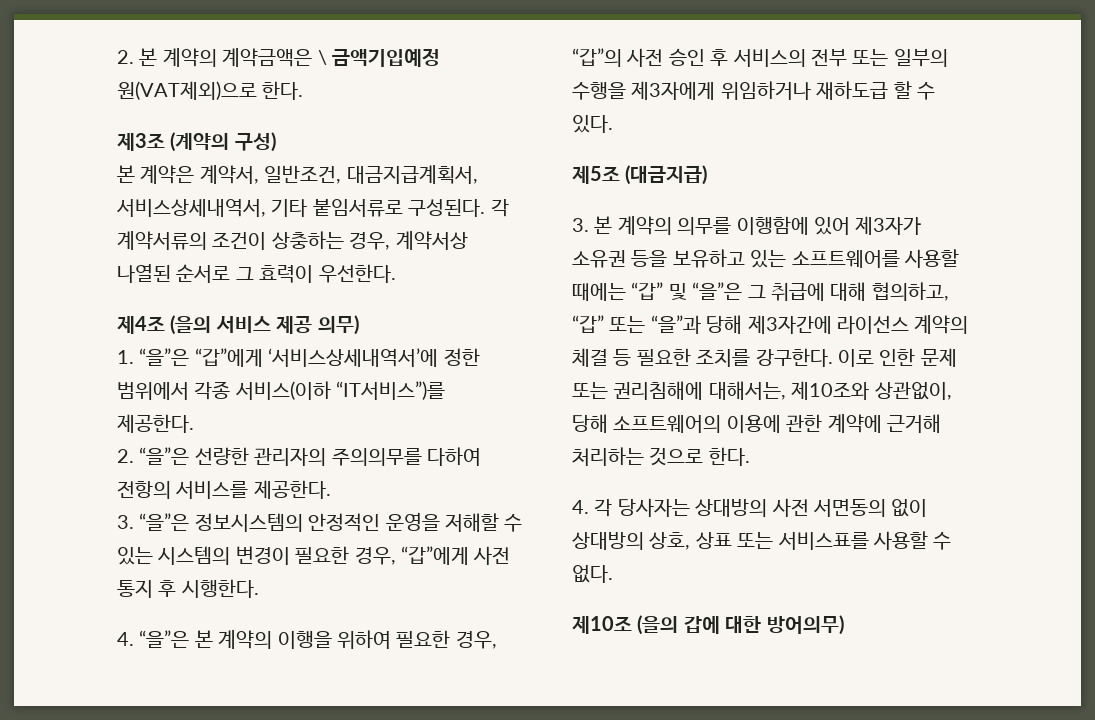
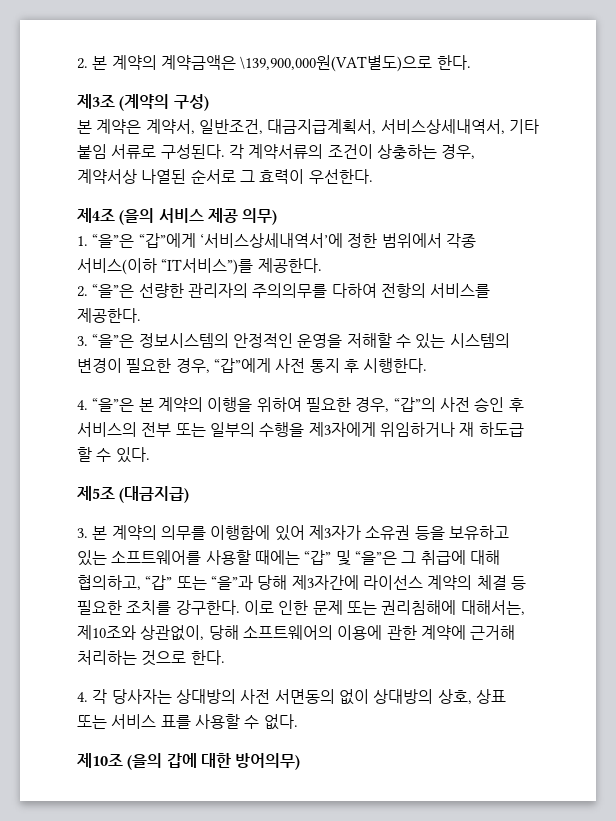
- 2. 본 계약의 계약금액은 \ 금액기입예정 원(VAT제외)으로 한다.
+ 2. 본 계약의 계약금액은 \139,900,000원(VAT별도)으로 한다.
- 본 계약은 계약서, 일반조건, 대금지급계획서, 서비스상세내역서, 기타 붙임서류로 구성된다.
+ 본 계약은 계약서, 일반조건, 대금지급계획서, 서비스상세내역서, 기타 붙임 서류로 구성된다.
- 4. “을”은 본 계약의 이행을 위하여 필요한 경우, “갑”의 사전 승인 후 서비스의 전부 또는 일부의 수행을 제3자에게 위임하거나 재하도급 할 수 있다.
+ 4. “을”은 본 계약의 이행을 위하여 필요한 경우, “갑”의 사전 승인 후 서비스의 전부 또는 일부의 수행을 제3자에게 위임하거나 재 하도급 할 수 있다.
- 4. 각 당사자는 상대방의 사전 서면동의 없이 상대방의 상호, 상표 또는 서비스표를 사용할 수 없다.
+ 4. 각 당사자는 상대방의 사전 서면동의 없이 상대방의 상호, 상표 또는 서비스 표를 사용할 수 없다.

